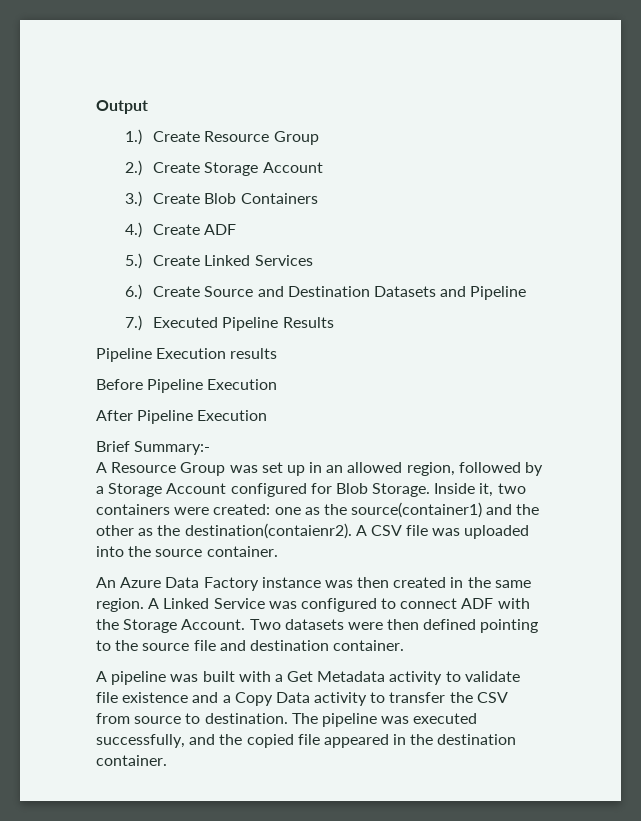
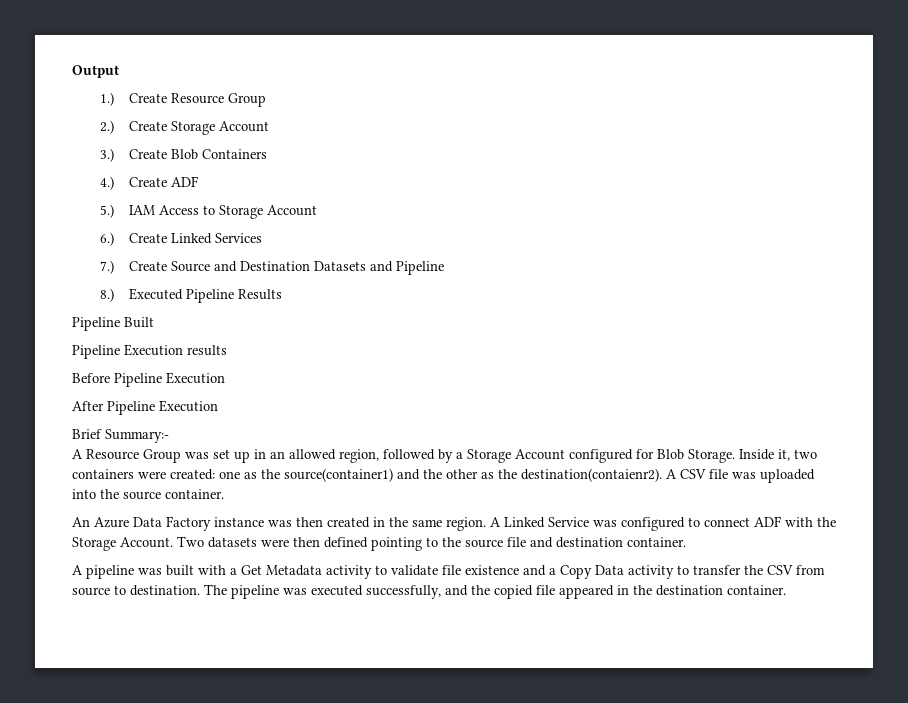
- 5.) Create Linked Services
+ 5.) IAM Access to Storage Account
+ 6.) Create Linked Services
- 6.) Create Source and Destination Datasets and Pipeline
+ 7.) Create Source and Destination Datasets and Pipeline
- 7.) Executed Pipeline Results
+ 8.) Executed Pipeline Results
+ Pipeline Built

